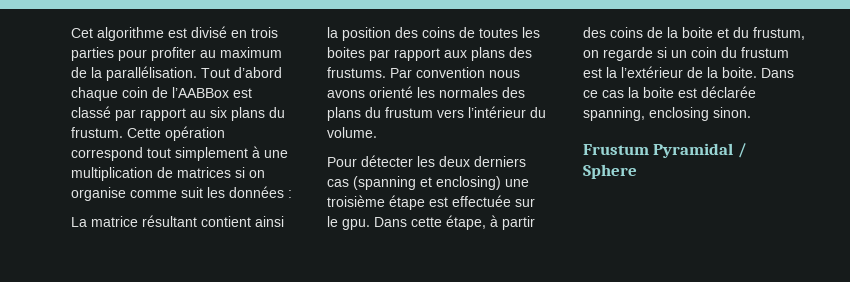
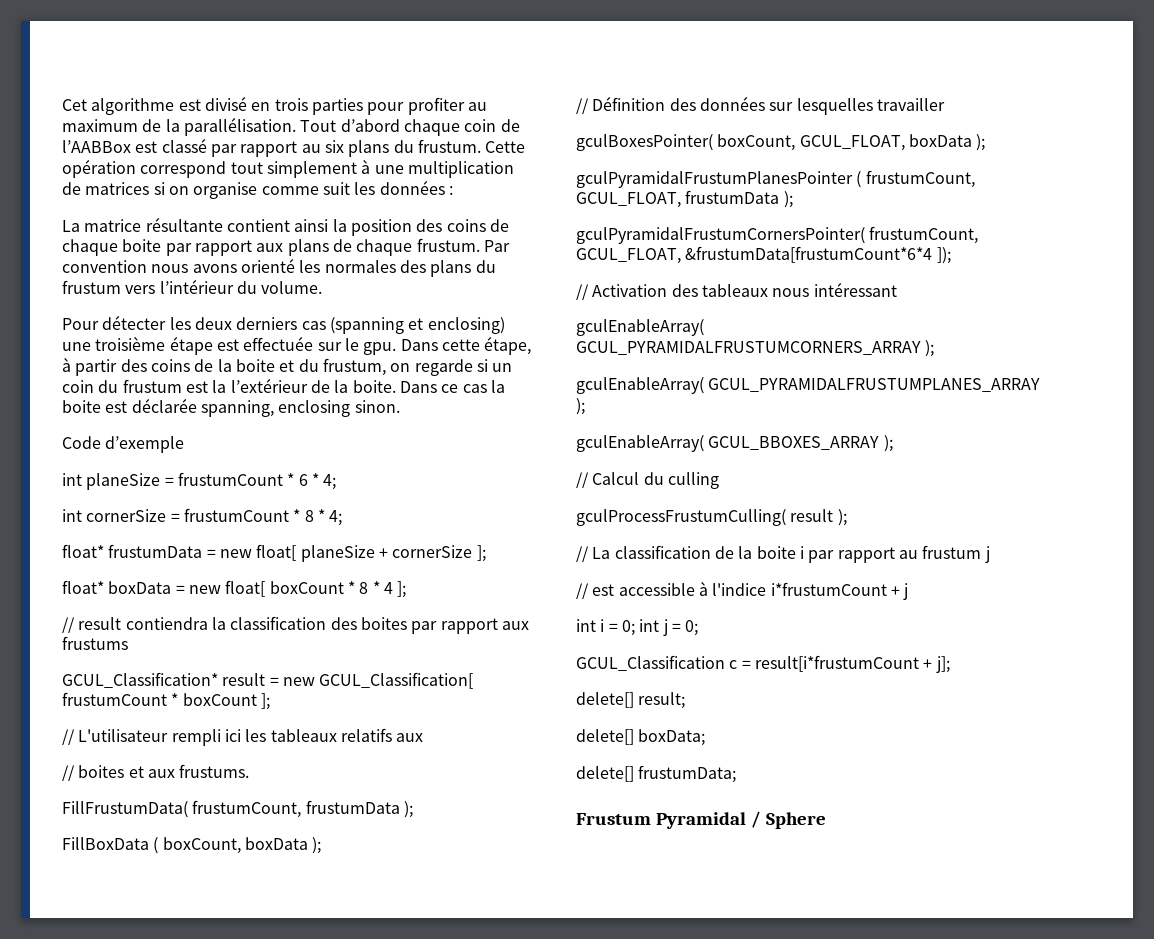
- La matrice résultant contient ainsi la position des coins de toutes les boites par rapport aux plans des frustums.
+ La matrice résultante contient ainsi la position des coins de chaque boite par rapport aux plans de chaque frustum.
+ Code d’exemple
+ int planeSize = frustumCount * 6 * 4;
+ int cornerSize = frustumCount * 8 * 4;
+ float* frustumData = new float[ planeSize + cornerSize ];
+ float* boxData = new float[ boxCount * 8 * 4 ];
+ // result contiendra la classification des boites par rapport aux frustums
+ GCUL_Classification* result = new GCUL_Classification[ frustumCount * boxCount ];
+ // L'utilisateur rempli ici les tableaux relatifs aux
+ // boites et aux frustums.
+ FillFrustumData( frustumCount, frustumData );
+ FillBoxData ( boxCount, boxData );
+ // Définition des données sur lesquelles travailler
+ gculBoxesPointer( boxCount, GCUL_FLOAT, boxData );
+ gculPyramidalFrustumPlanesPointer ( frustumCount, GCUL_FLOAT, frustumData );
+ gculPyramidalFrustumCornersPointer( frustumCount, GCUL_FLOAT, &frustumData[frustumCount*6*4 ]);
+ // Activation des tableaux nous intéressant
+ gculEnableArray( GCUL_PYRAMIDALFRUSTUMCORNERS_ARRAY );
+ gculEnableArray( GCUL_PYRAMIDALFRUSTUMPLANES_ARRAY );
+ gculEnableArray( GCUL_BBOXES_ARRAY );
+ // Calcul du culling
+ gculProcessFrustumCulling( result );
+ // La classification de la boite i par rapport au frustum j
+ // est accessible à l'indice i*frustumCount + j
+ int i = 0; int j = 0;
+ GCUL_Classification c = result[i*frustumCount + j];
+ delete[] result;
+ delete[] boxData;
+ delete[] frustumData;

